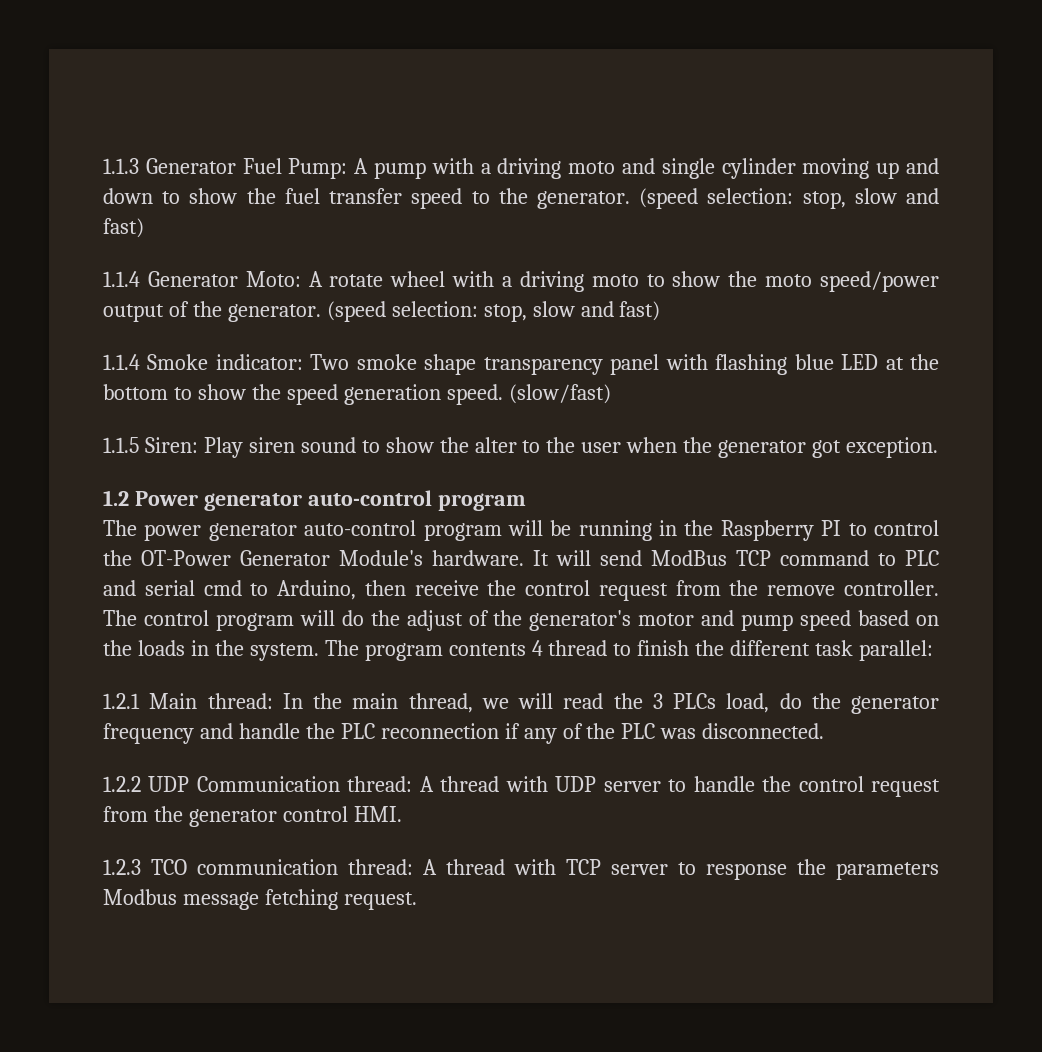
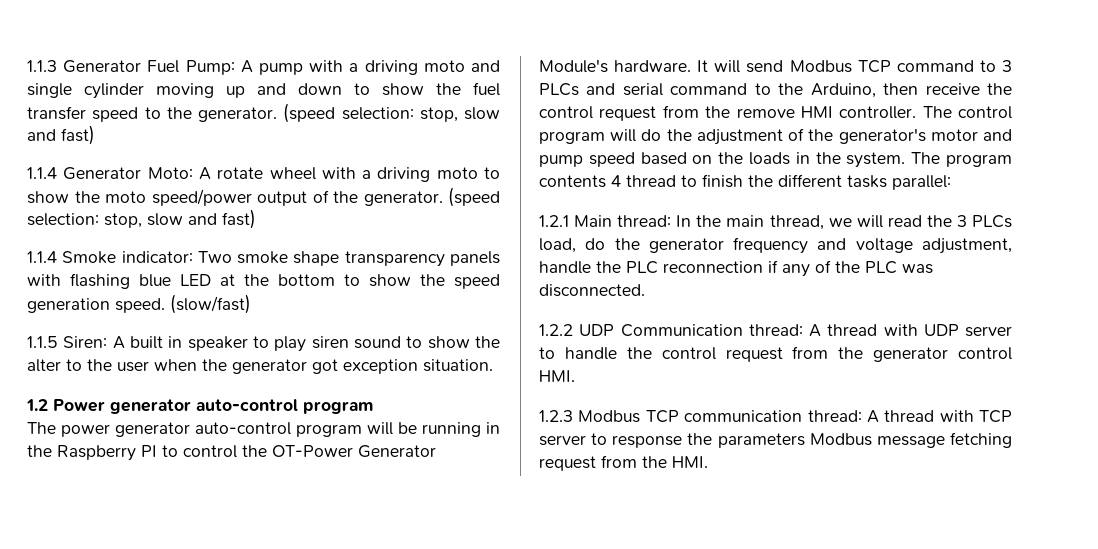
- 1.1.4 Smoke indicator: Two smoke shape transparency panel with flashing blue LED at the bottom to show the speed generation speed.
+ 1.1.4 Smoke indicator: Two smoke shape transparency panels with flashing blue LED at the bottom to show the speed generation speed.
- 1.1.5 Siren: Play siren sound to show the alter to the user when the generator got exception.
+ 1.1.5 Siren: A built in speaker to play siren sound to show the alter to the user when the generator got exception situation.
- It will send ModBus TCP command to PLC and serial cmd to Arduino, then receive the control request from the remove controller.
+ It will send Modbus TCP command to 3 PLCs and serial command to the Arduino, then receive the control request from the remove HMI controller.
- The control program will do the adjust of the generator's motor and pump speed based on the loads in the system.
+ The control program will do the adjustment of the generator's motor and pump speed based on the loads in the system.
- The program contents 4 thread to finish the different task parallel:
+ The program contents 4 thread to finish the different tasks parallel:
- 1.2.1 Main thread: In the main thread, we will read the 3 PLCs load, do the generator frequency and handle the PLC reconnection if any of the PLC was disconnected.
+ 1.2.1 Main thread: In the main thread, we will read the 3 PLCs load, do the generator frequency and voltage adjustment, handle the PLC reconnection if any of the PLC was disconnected.
- 1.2.3 TCO communication thread: A thread with TCP server to response the parameters Modbus message fetching request.
+ 1.2.3 Modbus TCP communication thread: A thread with TCP server to response the parameters Modbus message fetching request from the HMI.

